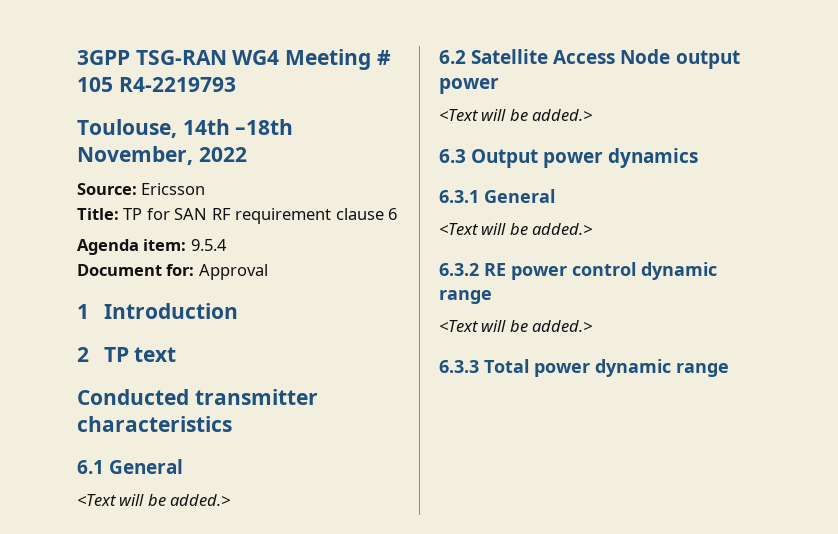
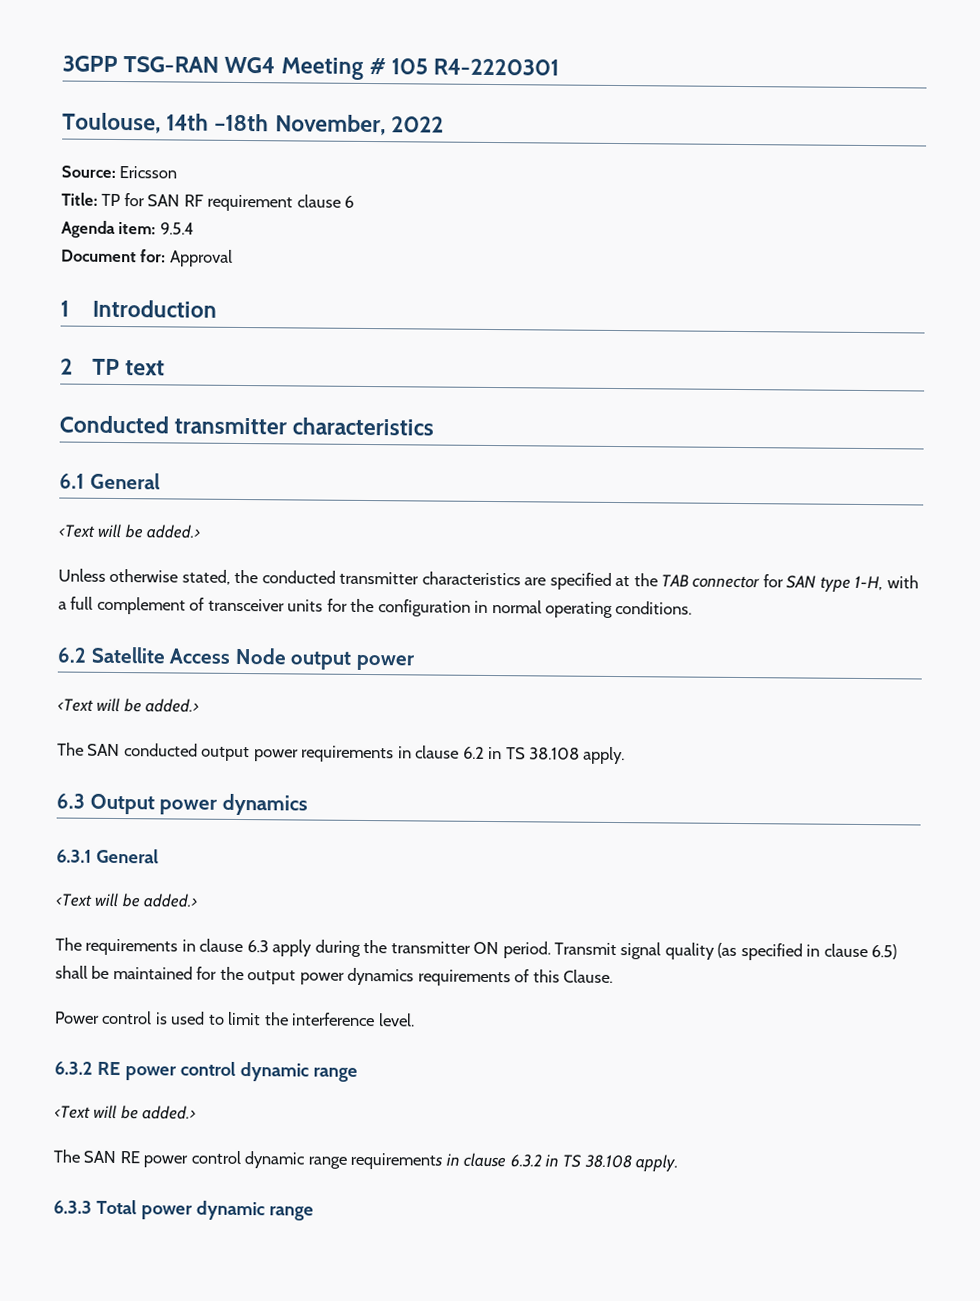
- 3GPP TSG-RAN WG4 Meeting # 105 R4-2219793
+ 3GPP TSG-RAN WG4 Meeting # 105 R4-2220301
+ Unless otherwise stated, the conducted transmitter characteristics are specified at the TAB connector for SAN type 1-H, with a full complement of transceiver units for the configuration in normal operating conditions.
+ The SAN conducted output power requirements in clause 6.2 in TS 38.108 apply.
+ The requirements in clause 6.3 apply during the transmitter ON period. Transmit signal quality (as specified in clause 6.5) shall be maintained for the output power dynamics requirements of this Clause.
+ Power control is used to limit the interference level.
+ The SAN RE power control dynamic range requirements in clause 6.3.2 in TS 38.108 apply.

